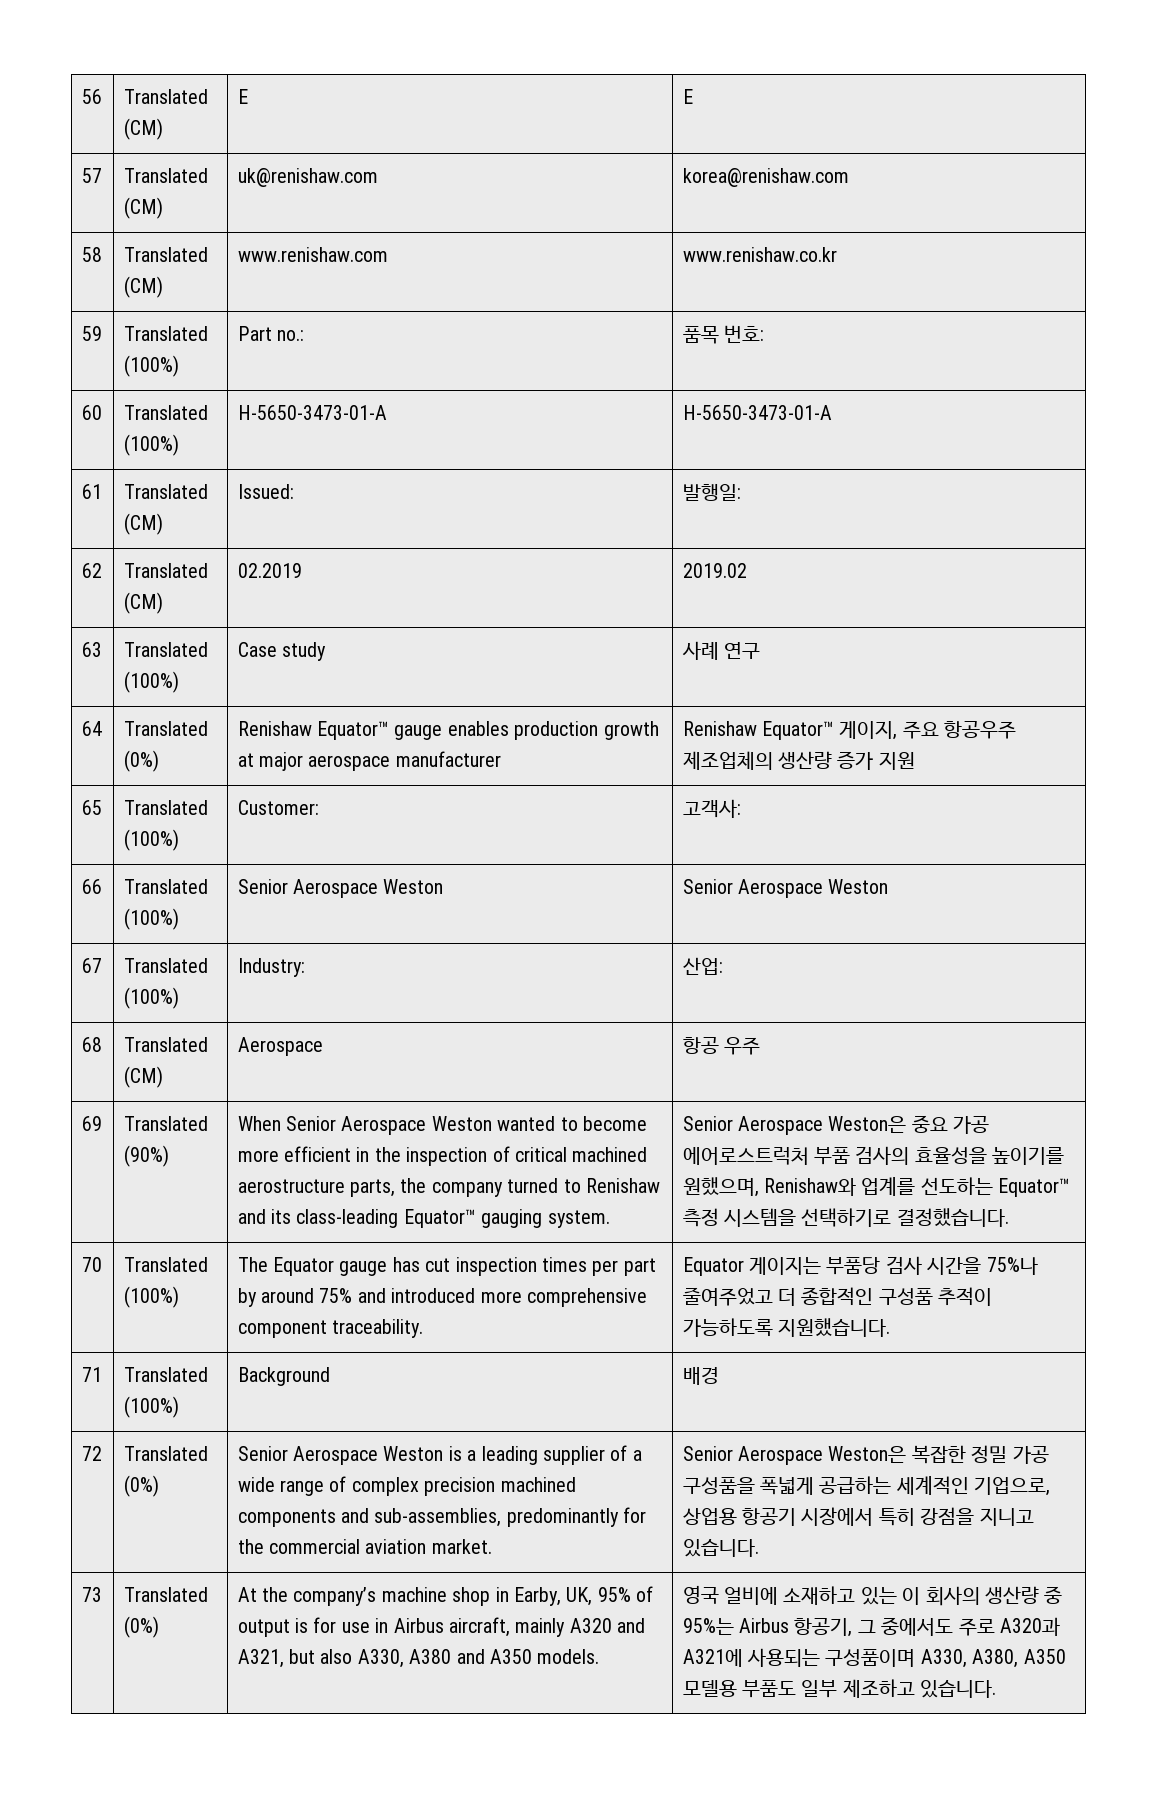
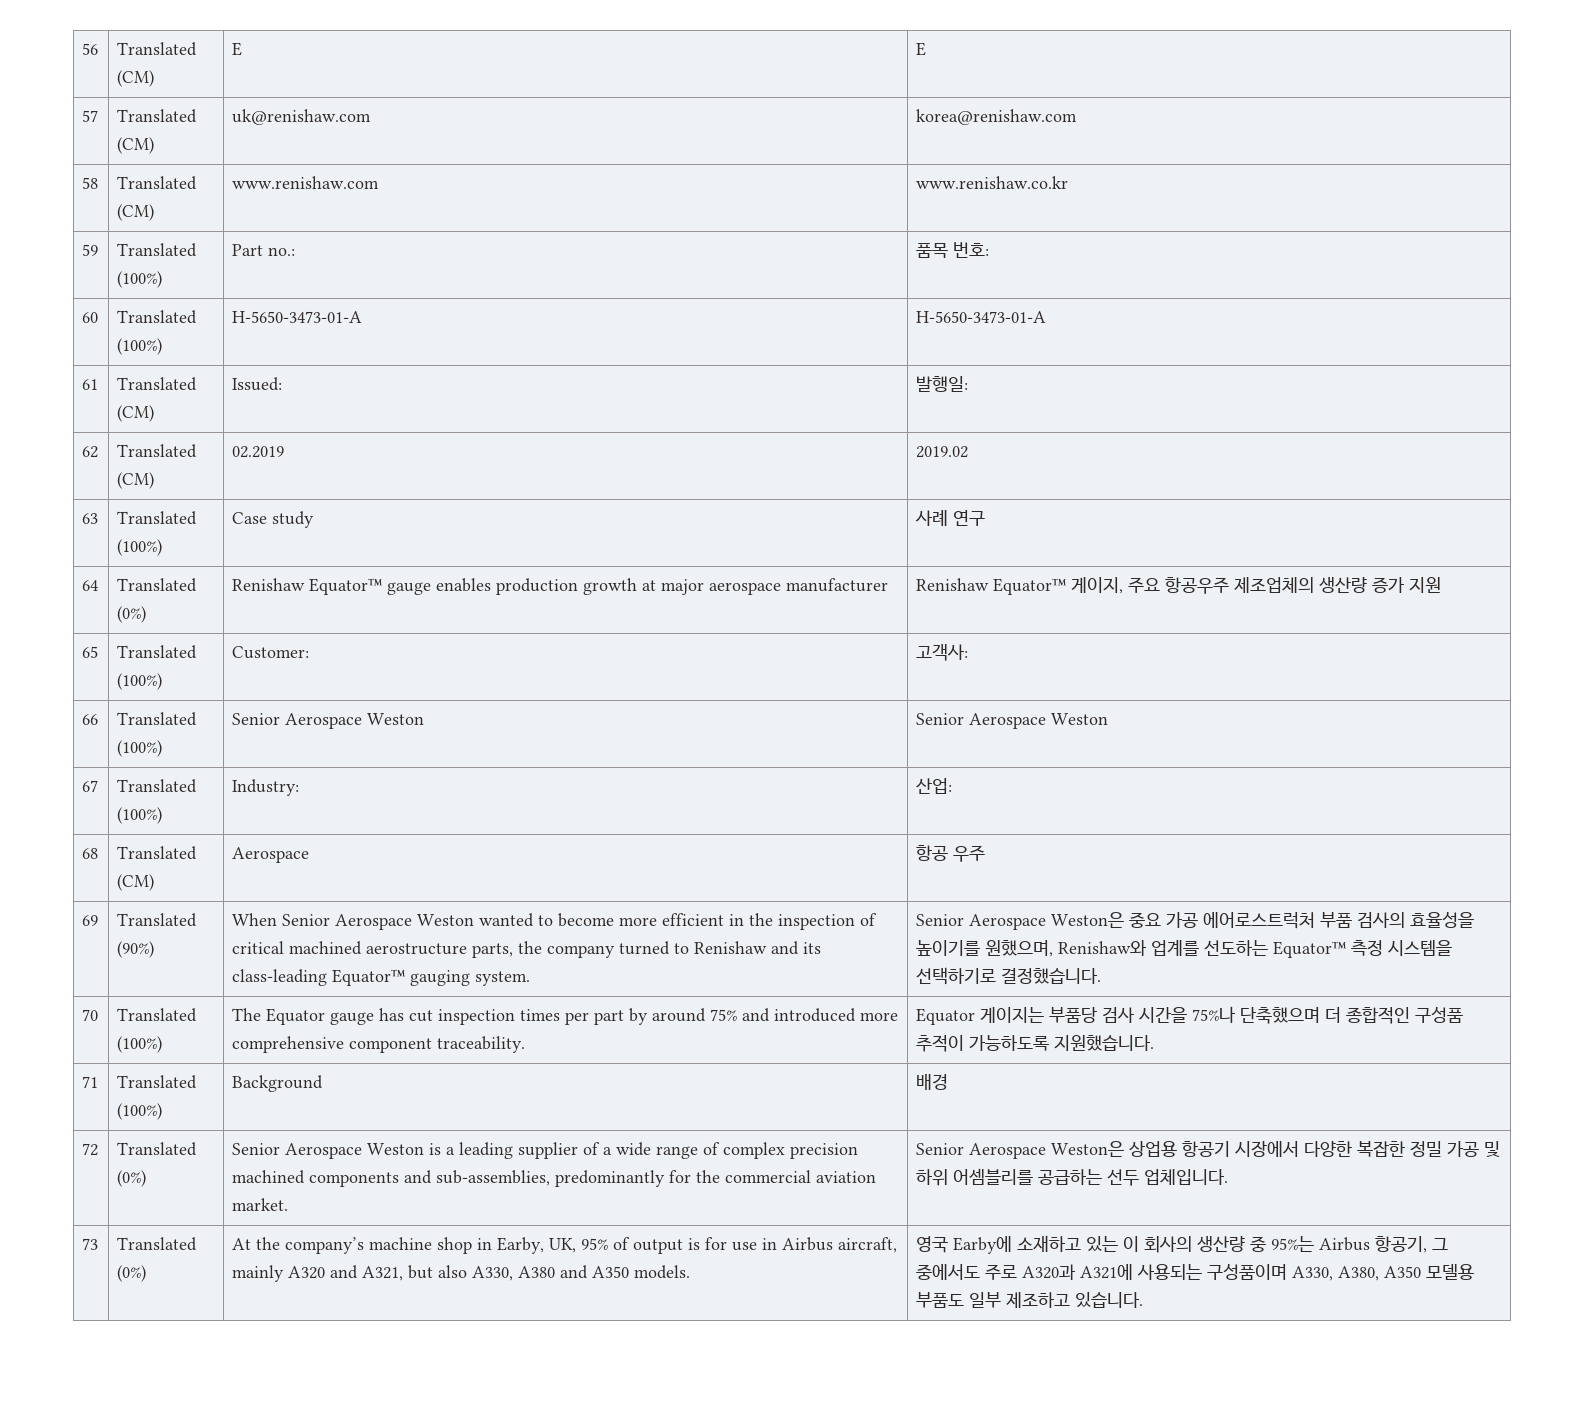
- 70 | Translated (100%) | The Equator gauge has cut inspection times per part by around 75% and introduced more comprehensive component traceability. | Equator 게이지는 부품당 검사 시간을 75%나 줄여주었고 더 종합적인 구성품 추적이 가능하도록 지원했습니다.
+ 70 | Translated (100%) | The Equator gauge has cut inspection times per part by around 75% and introduced more comprehensive component traceability. | Equator 게이지는 부품당 검사 시간을 75%나 단축했으며 더 종합적인 구성품 추적이 가능하도록 지원했습니다.
- Senior Aerospace Weston은 복잡한 정밀 가공 구성품을 폭넓게 공급하는 세계적인 기업으로, 상업용 항공기 시장에서 특히 강점을 지니고 있습니다.
+ Senior Aerospace Weston은 상업용 항공기 시장에서 다양한 복잡한 정밀 가공 및 하위 어셈블리를 공급하는 선두 업체입니다.
- 영국 얼비에 소재하고 있는 이 회사의 생산량 중 95%는 Airbus 항공기, 그 중에서도 주로 A320과 A321에 사용되는 구성품이며 A330, A380, A350 모델용 부품도 일부 제조하고 있습니다.
+ 영국 Earby에 소재하고 있는 이 회사의 생산량 중 95%는 Airbus 항공기, 그 중에서도 주로 A320과 A321에 사용되는 구성품이며 A330, A380, A350 모델용 부품도 일부 제조하고 있습니다.

